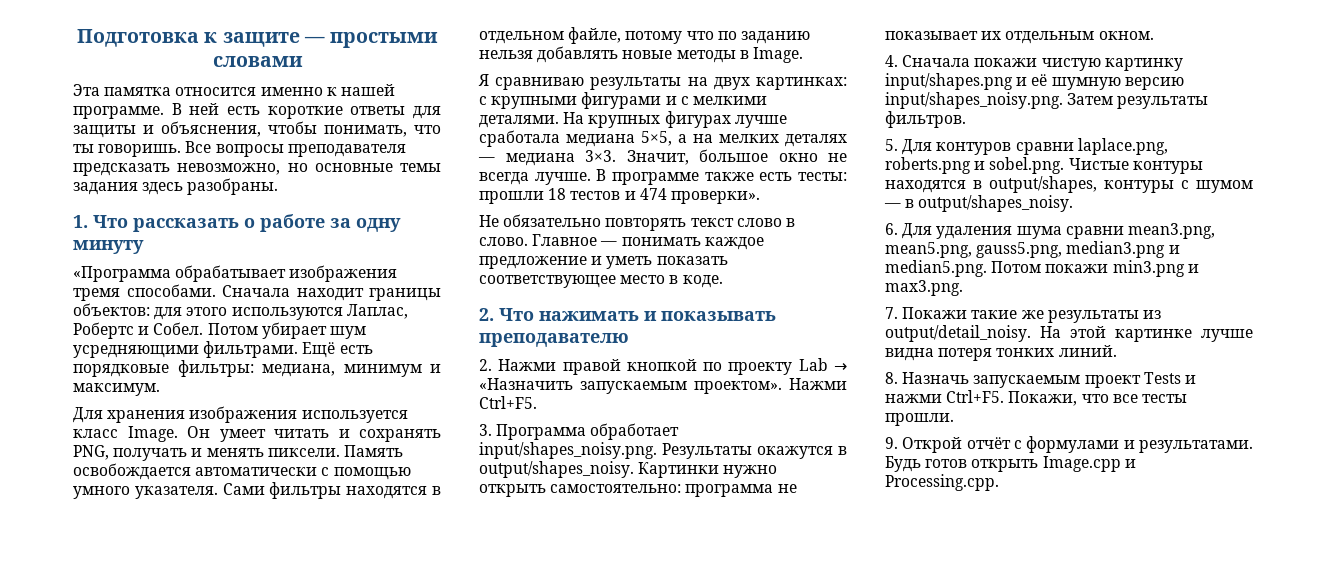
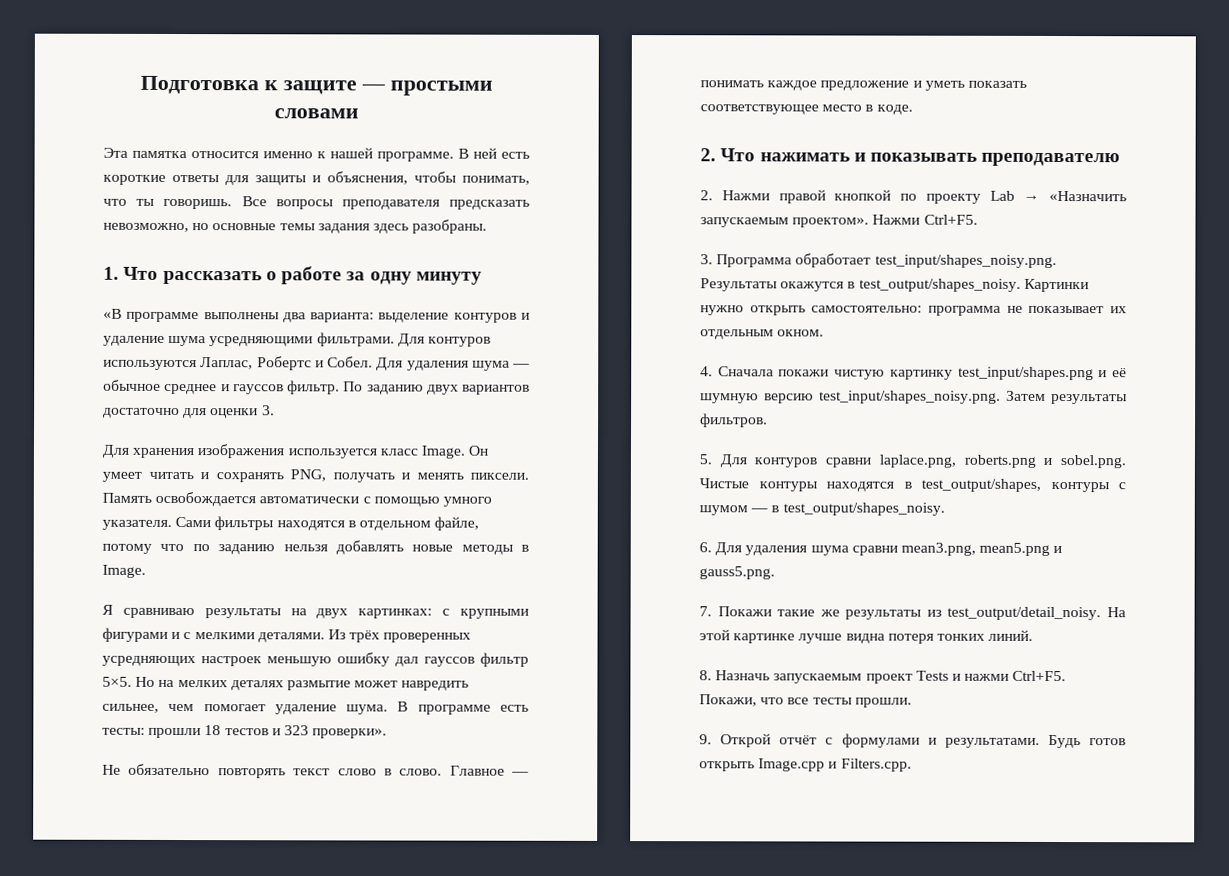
- «Программа обрабатывает изображения тремя способами. Сначала находит границы объектов: для этого используются Лаплас, Робертс и Собел.
+ «В программе выполнены два варианта: выделение контуров и удаление шума усредняющими фильтрами. Для контуров используются Лаплас, Робертс и Собел.
- Потом убирает шум усредняющими фильтрами. Ещё есть порядковые фильтры: медиана, минимум и максимум.
+ Для удаления шума — обычное среднее и гауссов фильтр. По заданию двух вариантов достаточно для оценки 3.
- На крупных фигурах лучше сработала медиана 5×5, а на мелких деталях — медиана 3×3. Значит, большое окно не всегда лучше.
+ Из трёх проверенных усредняющих настроек меньшую ошибку дал гауссов фильтр 5×5. Но на мелких деталях размытие может навредить сильнее, чем помогает удаление шума.
- В программе также есть тесты: прошли 18 тестов и 474 проверки».
+ В программе есть тесты: прошли 18 тестов и 323 проверки».
- 3. Программа обработает input/shapes_noisy.png. Результаты окажутся в output/shapes_noisy.
+ 3. Программа обработает test_input/shapes_noisy.png. Результаты окажутся в test_output/shapes_noisy.
- 4. Сначала покажи чистую картинку input/shapes.png и её шумную версию input/shapes_noisy.png. Затем результаты фильтров.
+ 4. Сначала покажи чистую картинку test_input/shapes.png и её шумную версию test_input/shapes_noisy.png. Затем результаты фильтров.
- 5. Для контуров сравни laplace.png, roberts.png и sobel.png. Чистые контуры находятся в output/shapes, контуры с шумом — в output/shapes_noisy.
+ 5. Для контуров сравни laplace.png, roberts.png и sobel.png. Чистые контуры находятся в test_output/shapes, контуры с шумом — в test_output/shapes_noisy.
- 6. Для удаления шума сравни mean3.png, mean5.png, gauss5.png, median3.png и median5.png. Потом покажи min3.png и max3.png.
+ 6. Для удаления шума сравни mean3.png, mean5.png и gauss5.png.
- 7. Покажи такие же результаты из output/detail_noisy.
+ 7. Покажи такие же результаты из test_output/detail_noisy.
- Будь готов открыть Image.cpp и Processing.cpp.
+ Будь готов открыть Image.cpp и Filters.cpp.

